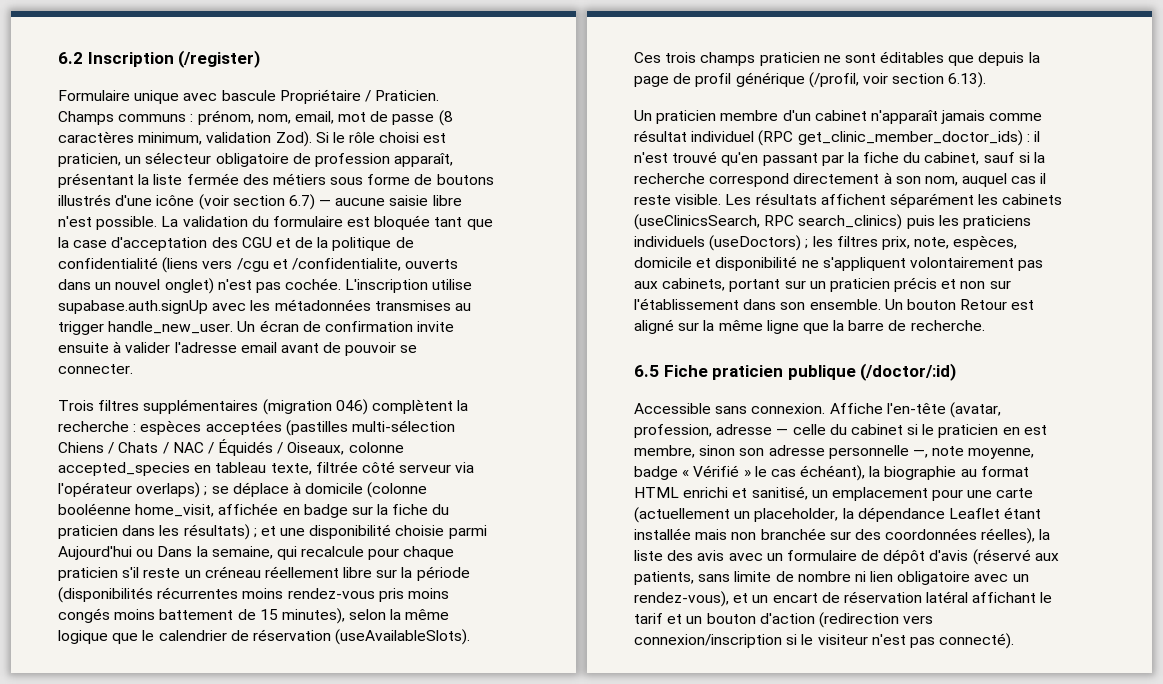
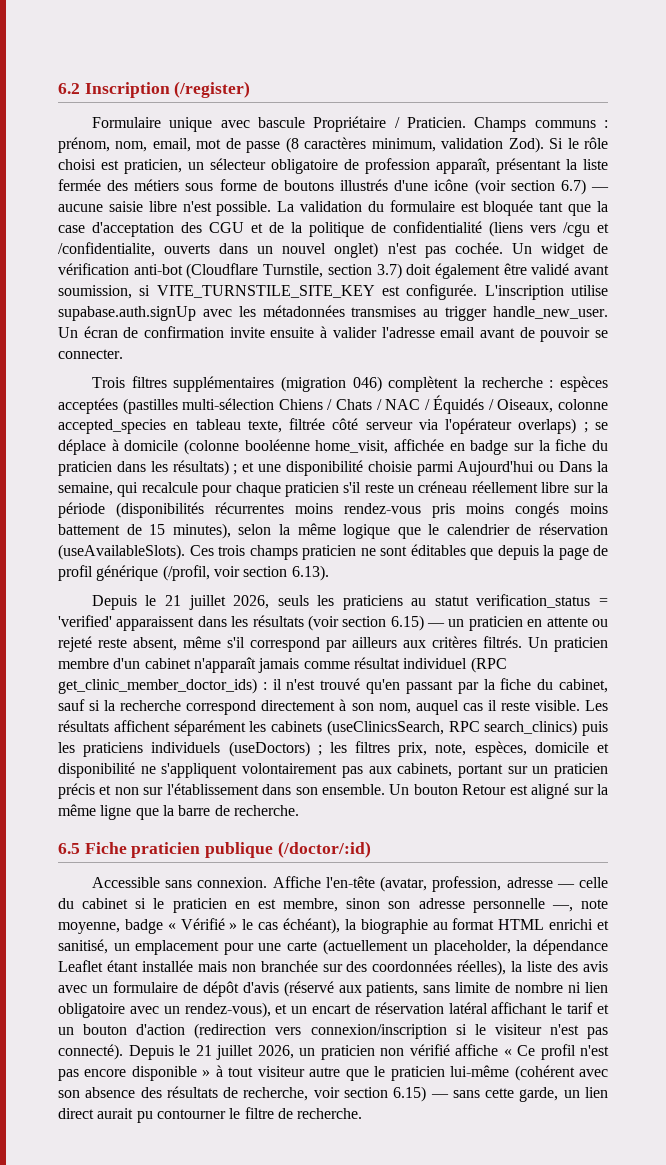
+ Un widget de vérification anti-bot (Cloudflare Turnstile, section 3.7) doit également être validé avant soumission, si VITE_TURNSTILE_SITE_KEY est configurée.
+ Depuis le 21 juillet 2026, seuls les praticiens au statut verification_status = 'verified' apparaissent dans les résultats (voir section 6.15) — un praticien en attente ou rejeté reste absent, même s'il correspond par ailleurs aux critères filtrés.
+ Depuis le 21 juillet 2026, un praticien non vérifié affiche « Ce profil n'est pas encore disponible » à tout visiteur autre que le praticien lui-même (cohérent avec son absence des résultats de recherche, voir section 6.15) — sans cette garde, un lien direct aurait pu contourner le filtre de recherche.

